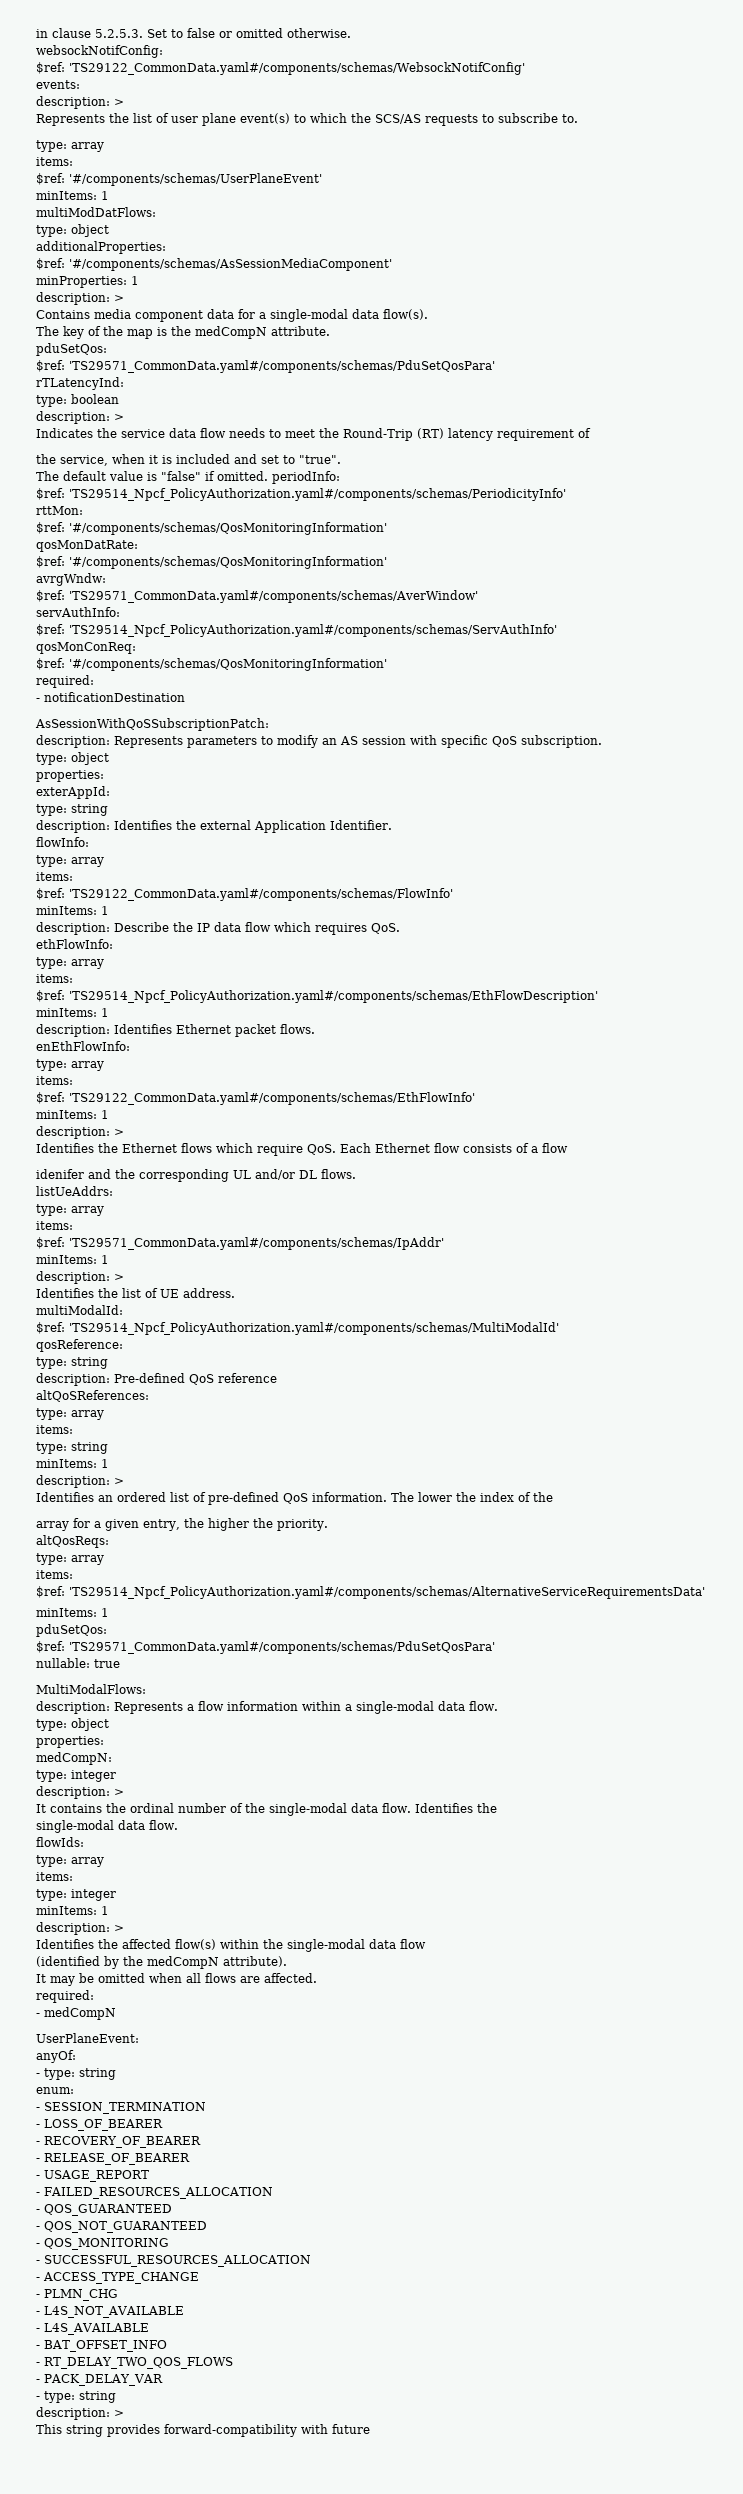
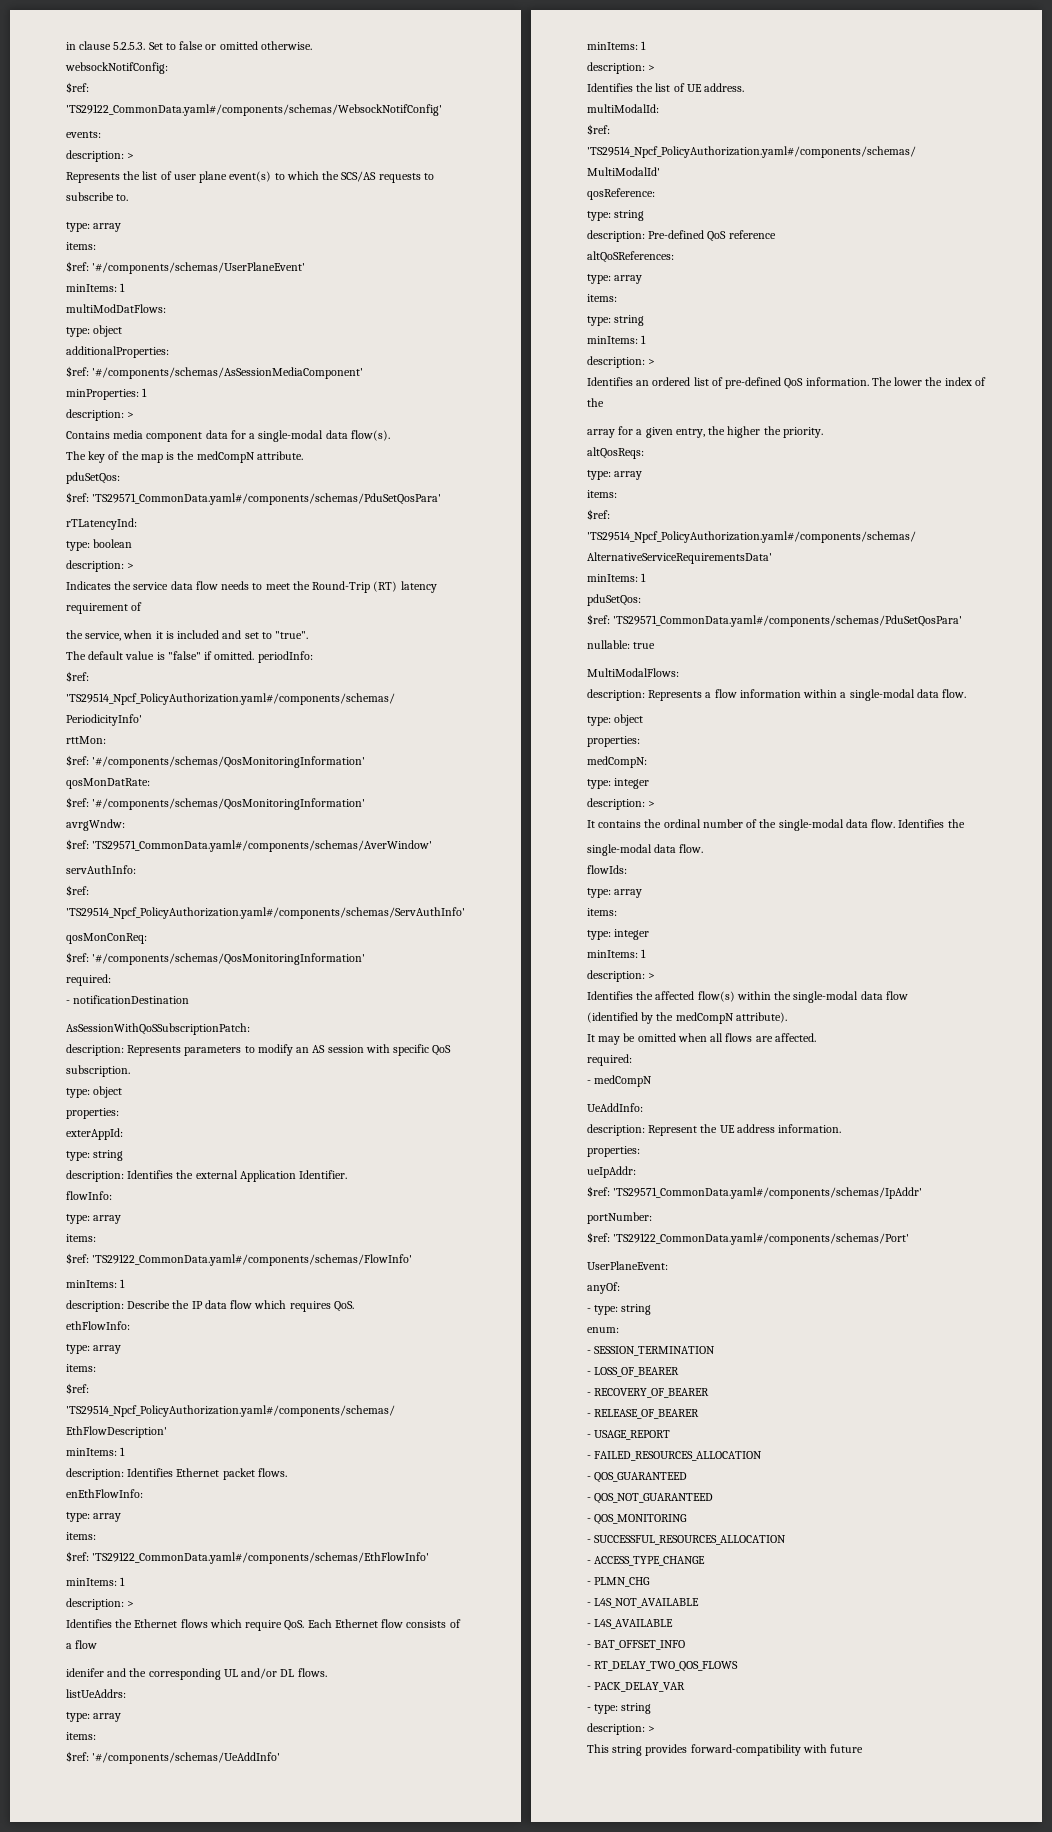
- $ref: 'TS29571_CommonData.yaml#/components/schemas/IpAddr'
+ $ref: '#/components/schemas/UeAddInfo'
+ UeAddInfo:
+ description: Represent the UE address information.
+ properties:
+ ueIpAddr:
+ $ref: 'TS29571_CommonData.yaml#/components/schemas/IpAddr'
+ portNumber:
+ $ref: 'TS29122_CommonData.yaml#/components/schemas/Port'

